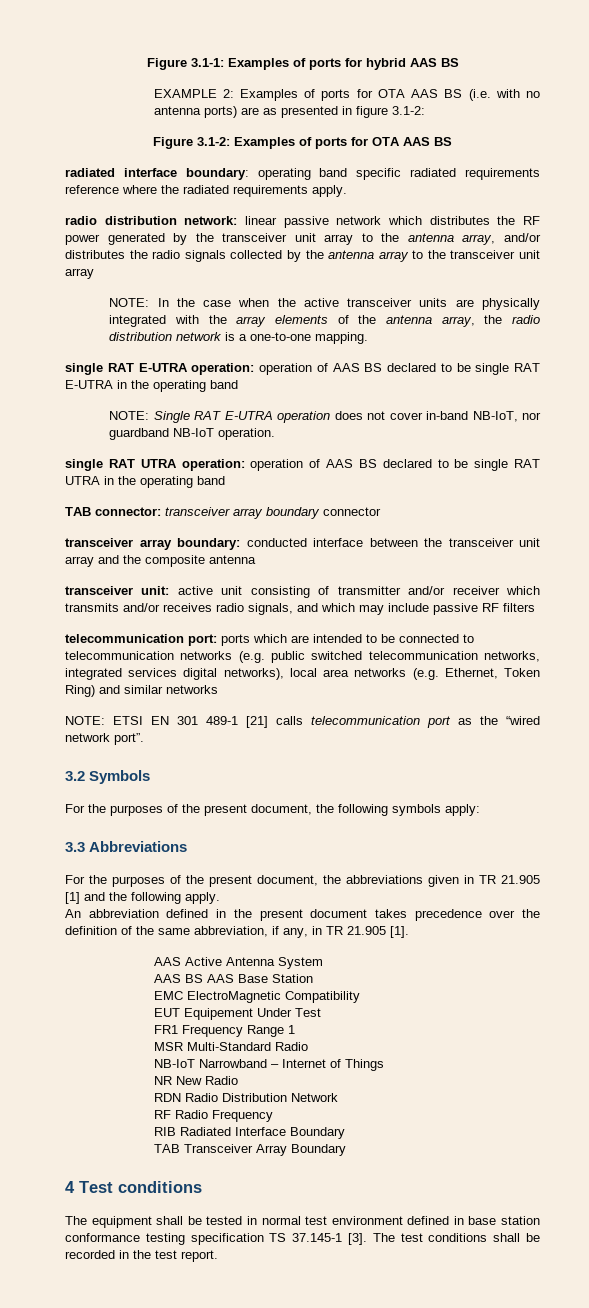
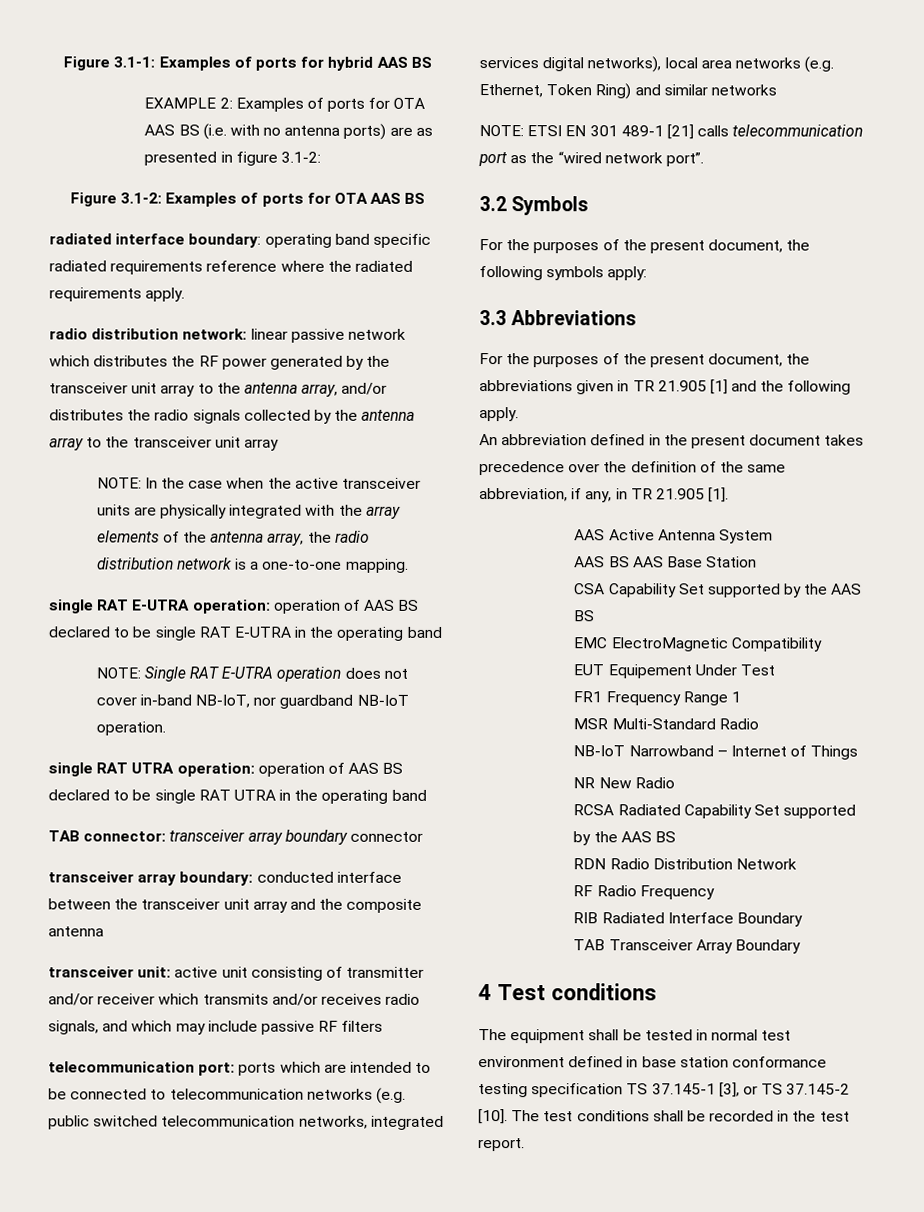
+ CSA Capability Set supported by the AAS BS
+ RCSA Radiated Capability Set supported by the AAS BS
- The equipment shall be tested in normal test environment defined in base station conformance testing specification TS 37.145-1 [3].
+ The equipment shall be tested in normal test environment defined in base station conformance testing specification TS 37.145-1 [3], or TS 37.145-2 [10].

